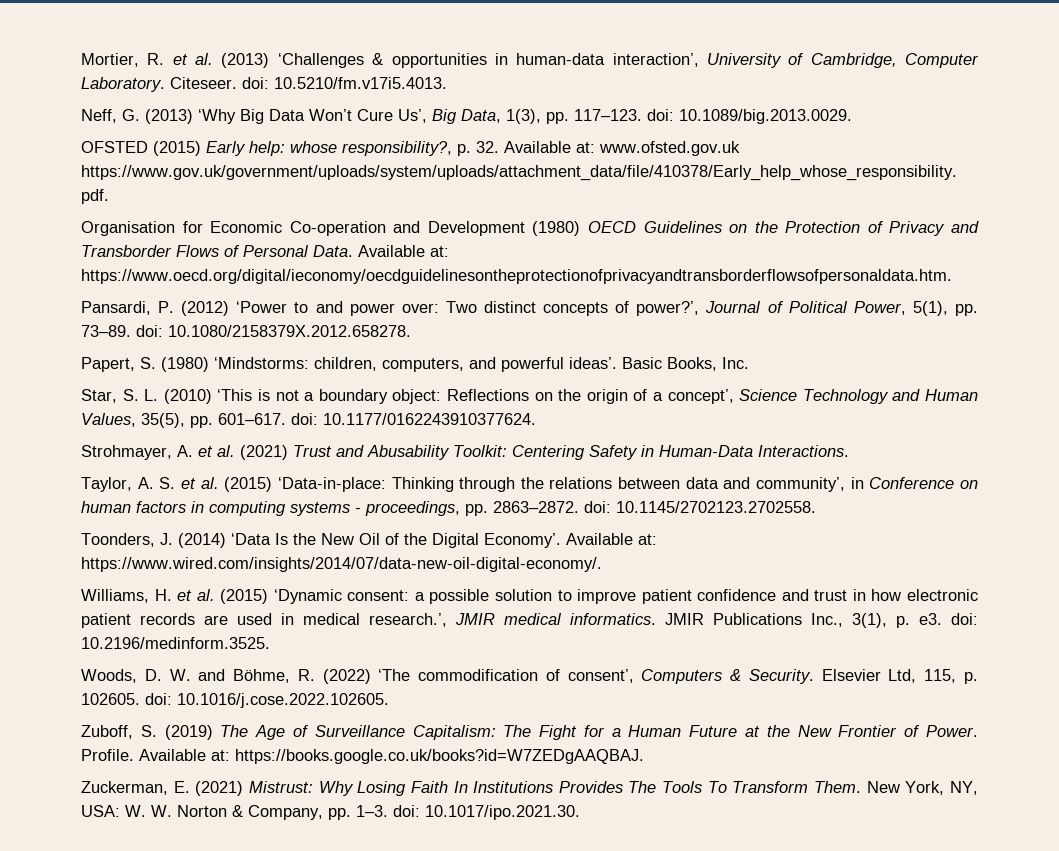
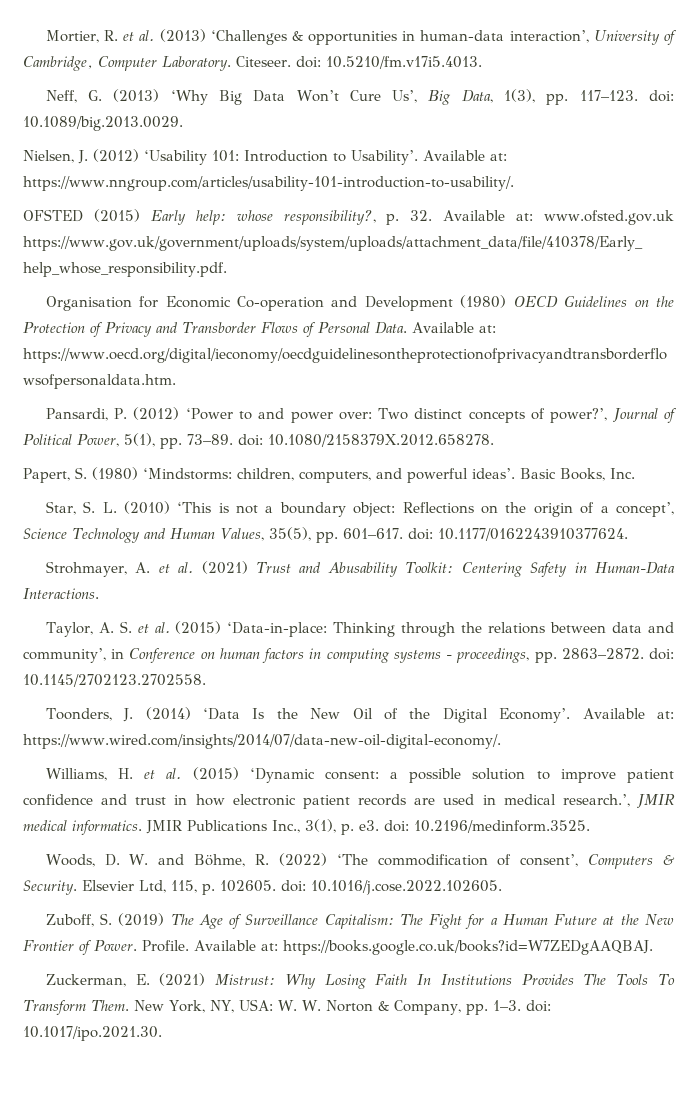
+ Nielsen, J. (2012) ‘Usability 101: Introduction to Usability’. Available at: https://www.nngroup.com/articles/usability-101-introduction-to-usability/.

